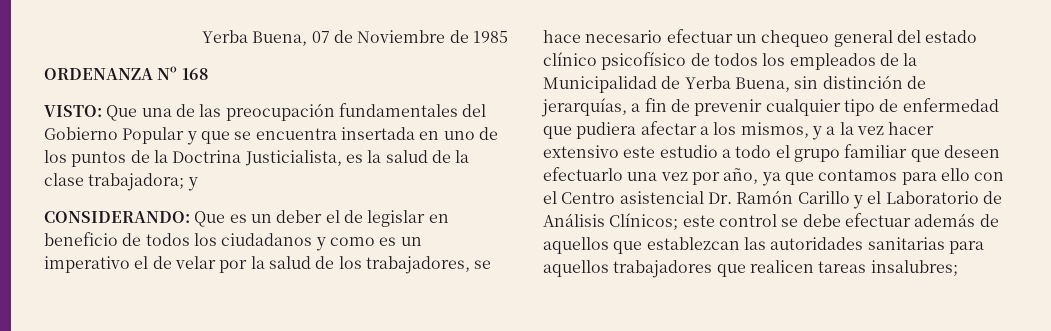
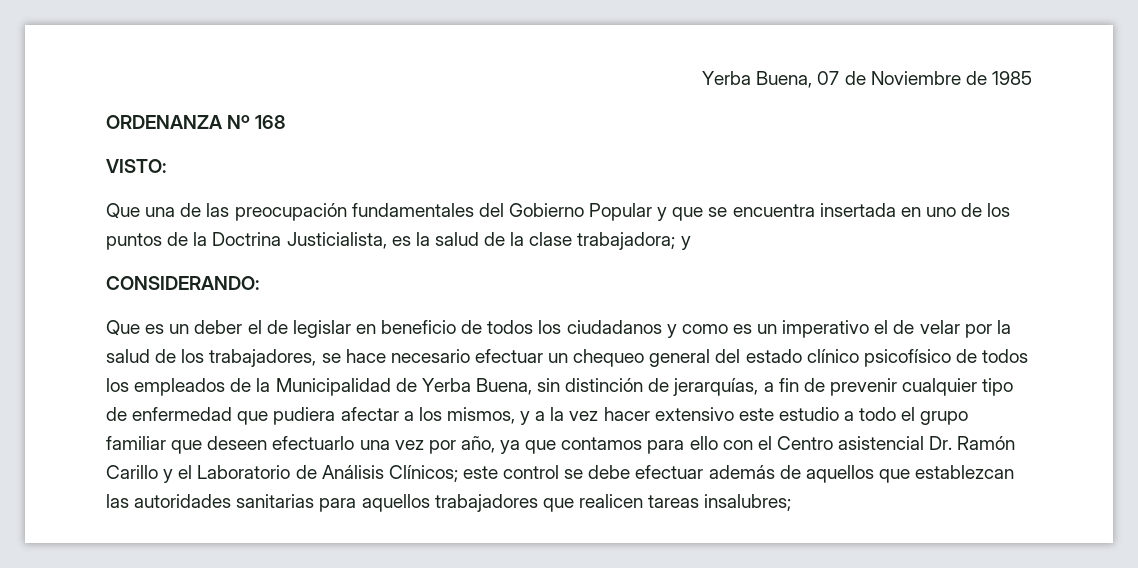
- VISTO: Que una de las preocupación fundamentales del Gobierno Popular y que se encuentra insertada en uno de los puntos de la Doctrina Justicialista, es la salud de la clase trabajadora; y
+ VISTO:
+ Que una de las preocupación fundamentales del Gobierno Popular y que se encuentra insertada en uno de los puntos de la Doctrina Justicialista, es la salud de la clase trabajadora; y
- CONSIDERANDO: Que es un deber el de legislar en beneficio de todos los ciudadanos y como es un imperativo el de velar por la salud de los trabajadores, se hace necesario efectuar un chequeo general del estado clínico psicofísico de todos los empleados de la Municipalidad de Yerba Buena, sin distinción de jerarquías, a fin de prevenir cualquier tipo de enfermedad que pudiera afectar a los mismos, y a la vez hacer extensivo este estudio a todo el grupo familiar que deseen efectuarlo una vez por año, ya que contamos para ello con el Centro asistencial Dr. Ramón Carillo y el Laboratorio de Análisis Clínicos;
+ CONSIDERANDO:
+ Que es un deber el de legislar en beneficio de todos los ciudadanos y como es un imperativo el de velar por la salud de los trabajadores, se hace necesario efectuar un chequeo general del estado clínico psicofísico de todos los empleados de la Municipalidad de Yerba Buena, sin distinción de jerarquías, a fin de prevenir cualquier tipo de enfermedad que pudiera afectar a los mismos, y a la vez hacer extensivo este estudio a todo el grupo familiar que deseen efectuarlo una vez por año, ya que contamos para ello con el Centro asistencial Dr. Ramón Carillo y el Laboratorio de Análisis Clínicos;

